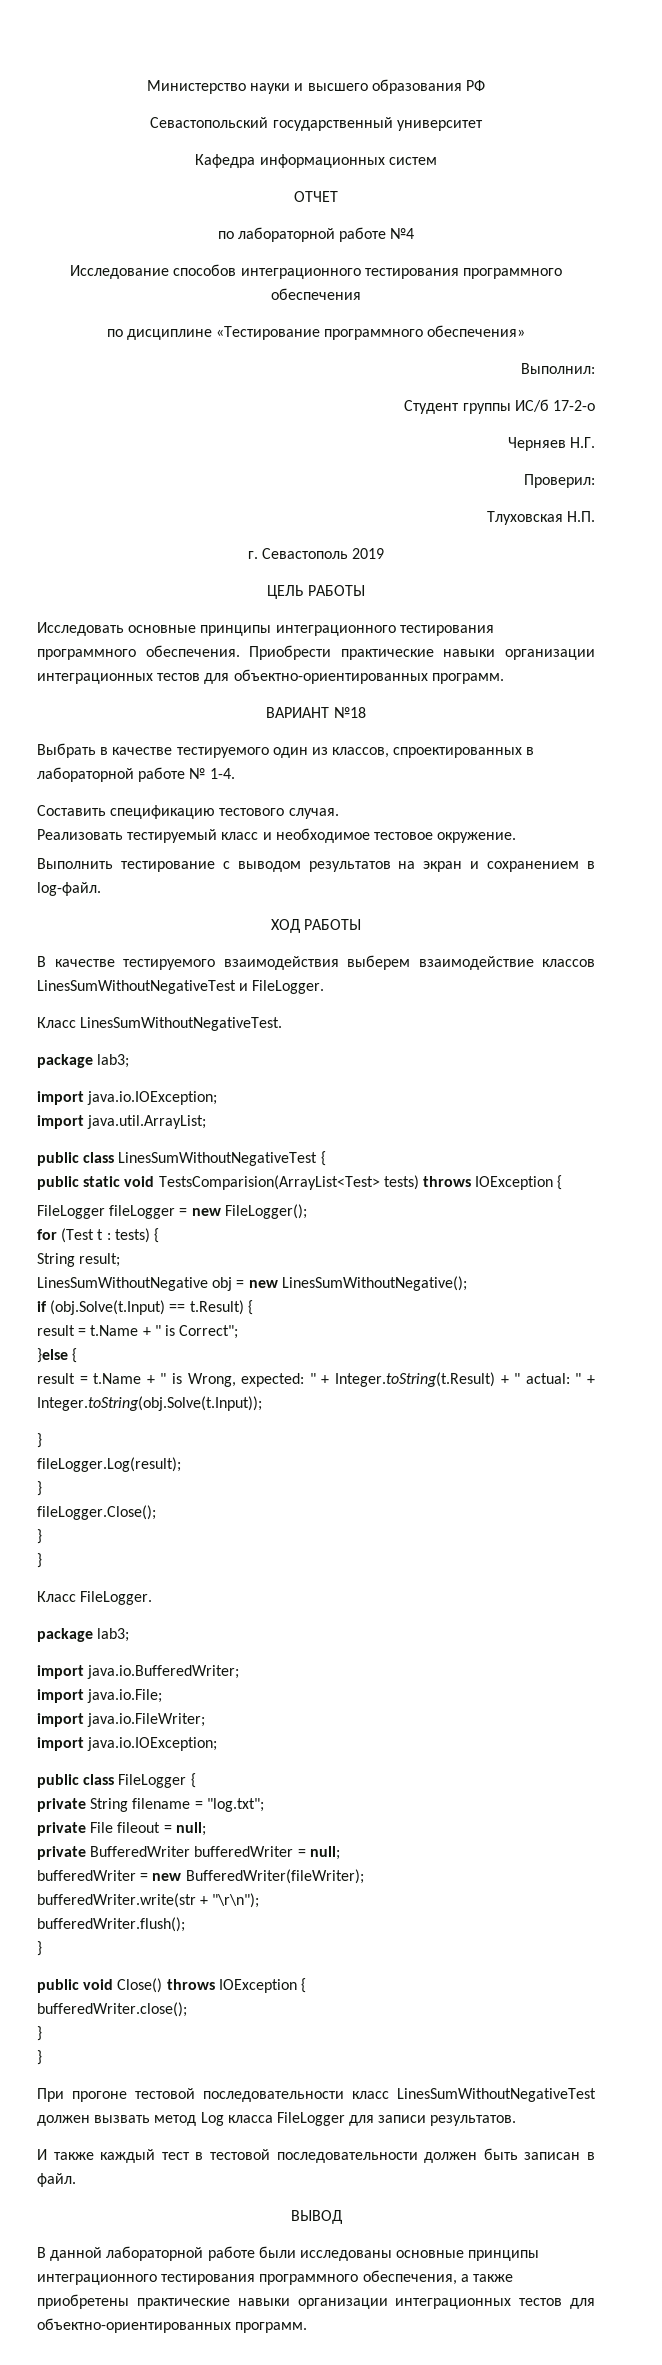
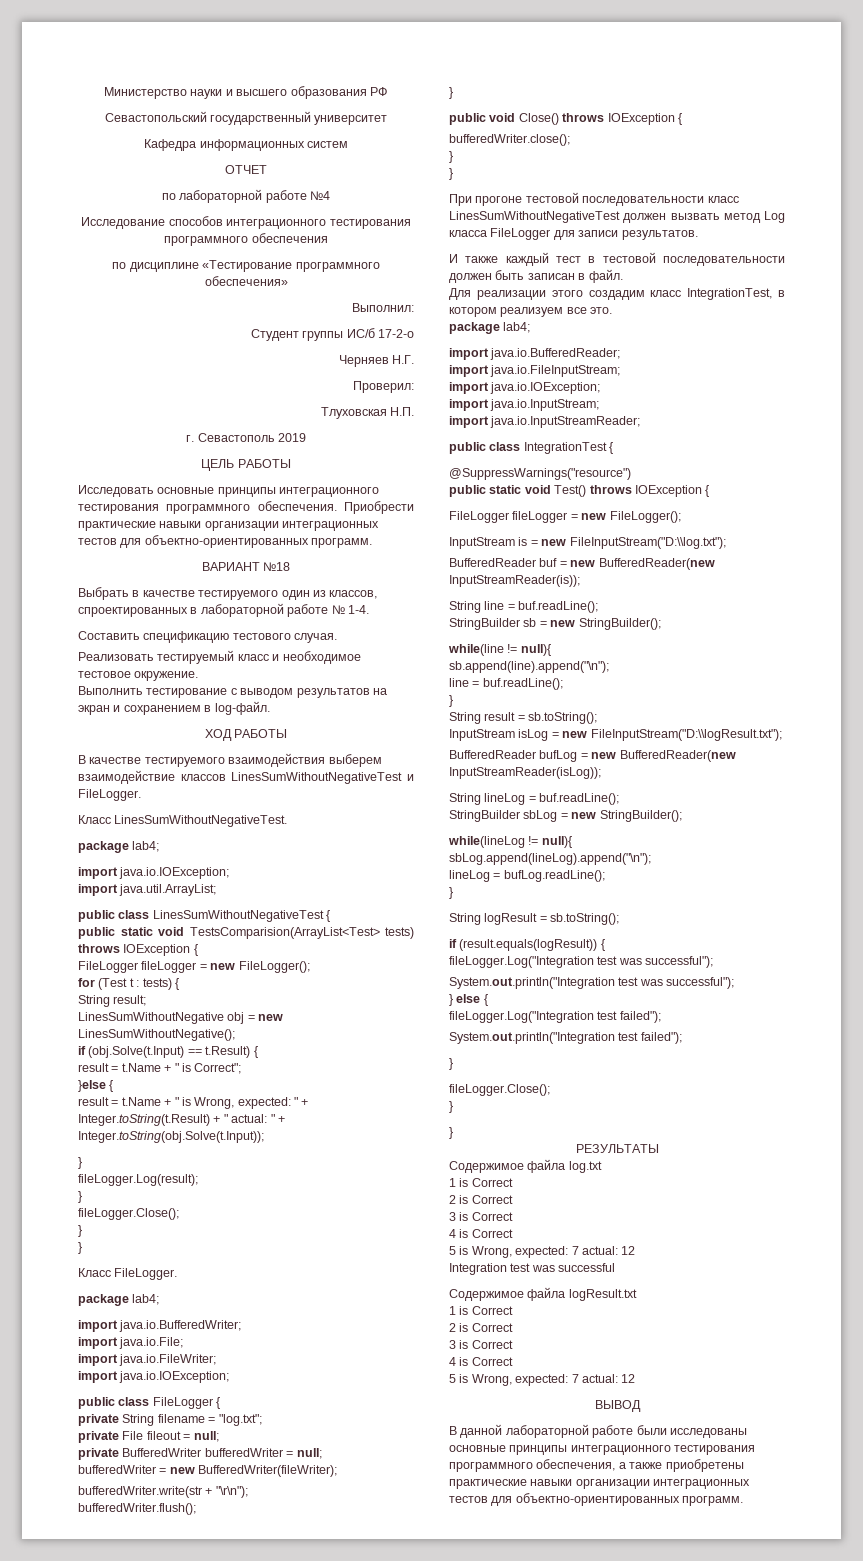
  Класс LinesSumWithoutNegativeTest.
- package lab3;
+ package lab4;
  Класс FileLogger.
- package lab3;
+ package lab4;
+ Для реализации этого создадим класс IntegrationTest, в котором реализуем все это.
+ package lab4;
+ import java.io.BufferedReader;
+ import java.io.FileInputStream;
+ import java.io.IOException;
+ import java.io.InputStream;
+ import java.io.InputStreamReader;
+ public class IntegrationTest {
+ @SuppressWarnings("resource")
+ public static void Test() throws IOException {
+ FileLogger fileLogger = new FileLogger();
+ InputStream is = new FileInputStream("D:\\log.txt");
+ BufferedReader buf = new BufferedReader(new InputStreamReader(is));
+ String line = buf.readLine();
+ StringBuilder sb = new StringBuilder();
+ while(line != null){
+ sb.append(line).append("\n");
+ line = buf.readLine();
+ }
+ String result = sb.toString();
+ InputStream isLog = new FileInputStream("D:\\logResult.txt");
+ BufferedReader bufLog = new BufferedReader(new InputStreamReader(isLog));
+ String lineLog = buf.readLine();
+ StringBuilder sbLog = new StringBuilder();
+ while(lineLog != null){
+ sbLog.append(lineLog).append("\n");
+ lineLog = bufLog.readLine();
+ }
+ String logResult = sb.toString();
+ if (result.equals(logResult)) {
+ fileLogger.Log("Integration test was successful");
+ System.out.println("Integration test was successful");
+ } else {
+ fileLogger.Log("Integration test failed");
+ System.out.println("Integration test failed");
+ }
+ fileLogger.Close();
+ }
+ }
+ РЕЗУЛЬТАТЫ
+ Содержимое файла log.txt
+ 1 is Correct
+ 2 is Correct
+ 3 is Correct
+ 4 is Correct
+ 5 is Wrong, expected: 7 actual: 12
+ Integration test was successful
+ Содержимое файла logResult.txt
+ 1 is Correct
+ 2 is Correct
+ 3 is Correct
+ 4 is Correct
+ 5 is Wrong, expected: 7 actual: 12

